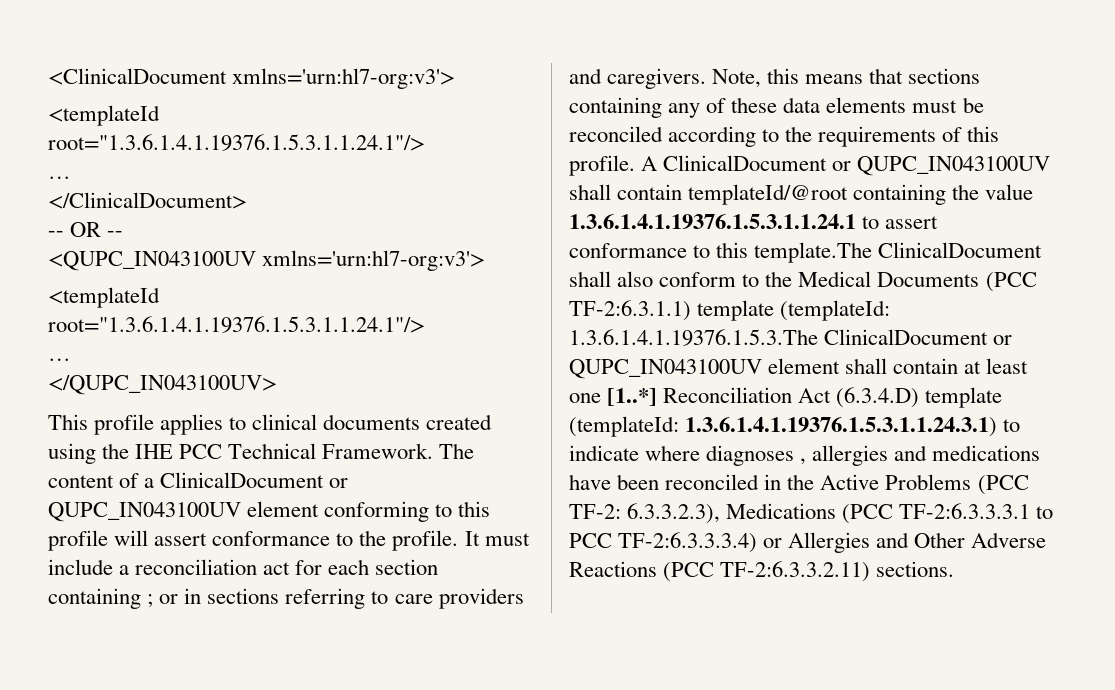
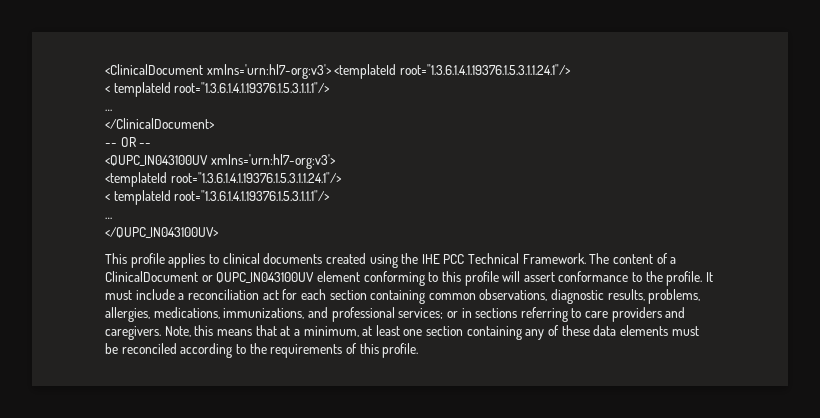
- <ClinicalDocument xmlns='urn:hl7-org:v3'>
- <templateId root="1.3.6.1.4.1.19376.1.5.3.1.1.24.1"/>
+ <ClinicalDocument xmlns='urn:hl7-org:v3'> <templateId root="1.3.6.1.4.1.19376.1.5.3.1.1.24.1"/>
+ < templateId root="1.3.6.1.4.1.19376.1.5.3.1.1.1"/>
  <QUPC_IN043100UV xmlns='urn:hl7-org:v3'>
  <templateId root="1.3.6.1.4.1.19376.1.5.3.1.1.24.1"/>
+ < templateId root="1.3.6.1.4.1.19376.1.5.3.1.1.1"/>
- It must include a reconciliation act for each section containing ; or in sections referring to care providers and caregivers.
+ It must include a reconciliation act for each section containing common observations, diagnostic results, problems, allergies, medications, immunizations, and professional services; or in sections referring to care providers and caregivers.
- Note, this means that sections containing any of these data elements must be reconciled according to the requirements of this profile. A ClinicalDocument or QUPC_IN043100UV shall contain templateId/@root containing the value 1.3.6.1.4.1.19376.1.5.3.1.1.24.1 to assert conformance to this template.The ClinicalDocument shall also conform to the Medical Documents (PCC TF-2:6.3.1.1) template (templateId: 1.3.6.1.4.1.19376.1.5.3.The ClinicalDocument or QUPC_IN043100UV element shall contain at least one [1..*] Reconciliation Act (6.3.4.D) template (templateId: 1.3.6.1.4.1.19376.1.5.3.1.1.24.3.1) to indicate where diagnoses , allergies and medications have been reconciled in the Active Problems (PCC TF-2: 6.3.3.2.3), Medications (PCC TF-2:6.3.3.3.1 to PCC TF-2:6.3.3.3.4) or Allergies and Other Adverse Reactions (PCC TF-2:6.3.3.2.11) sections.
+ Note, this means that at a minimum, at least one section containing any of these data elements must be reconciled according to the requirements of this profile.

